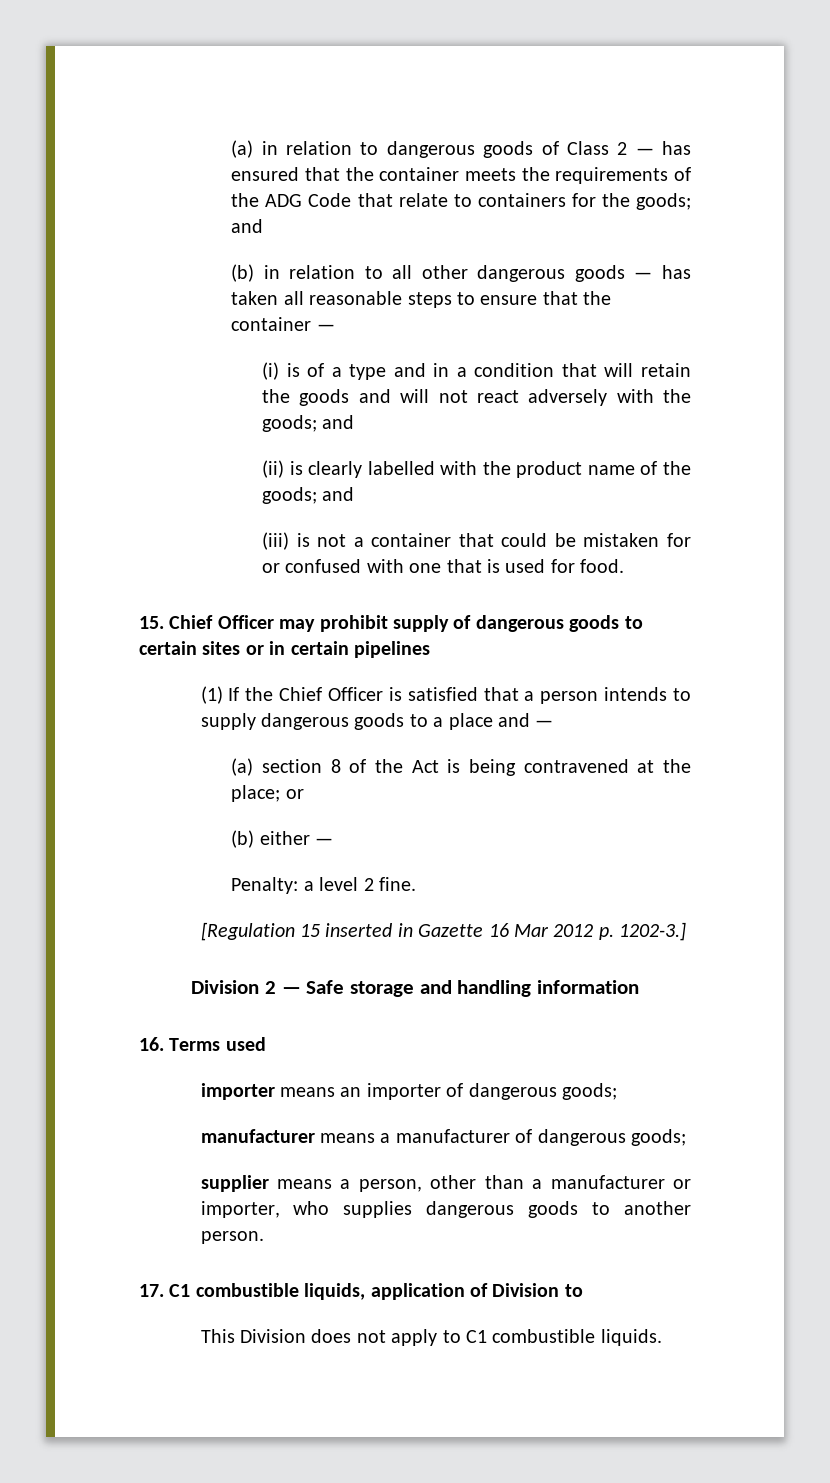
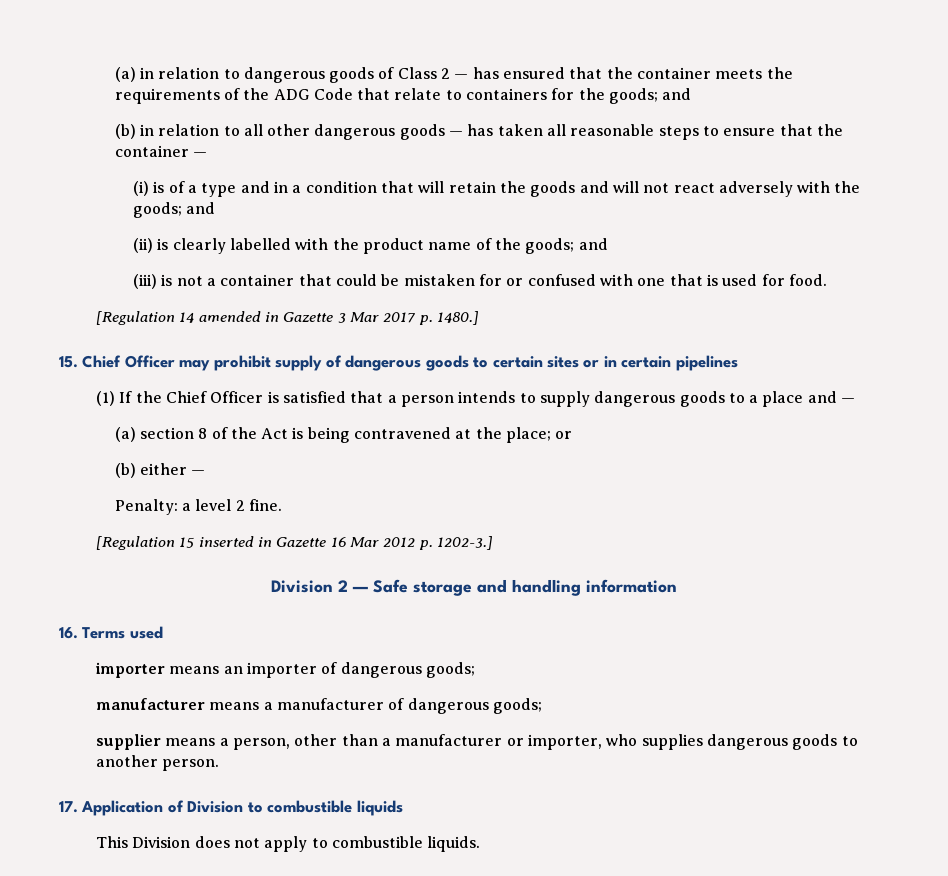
+ [Regulation 14 amended in Gazette 3 Mar 2017 p. 1480.]
- 17. C1 combustible liquids, application of Division to
+ 17. Application of Division to combustible liquids
- This Division does not apply to C1 combustible liquids.
+ This Division does not apply to combustible liquids.

